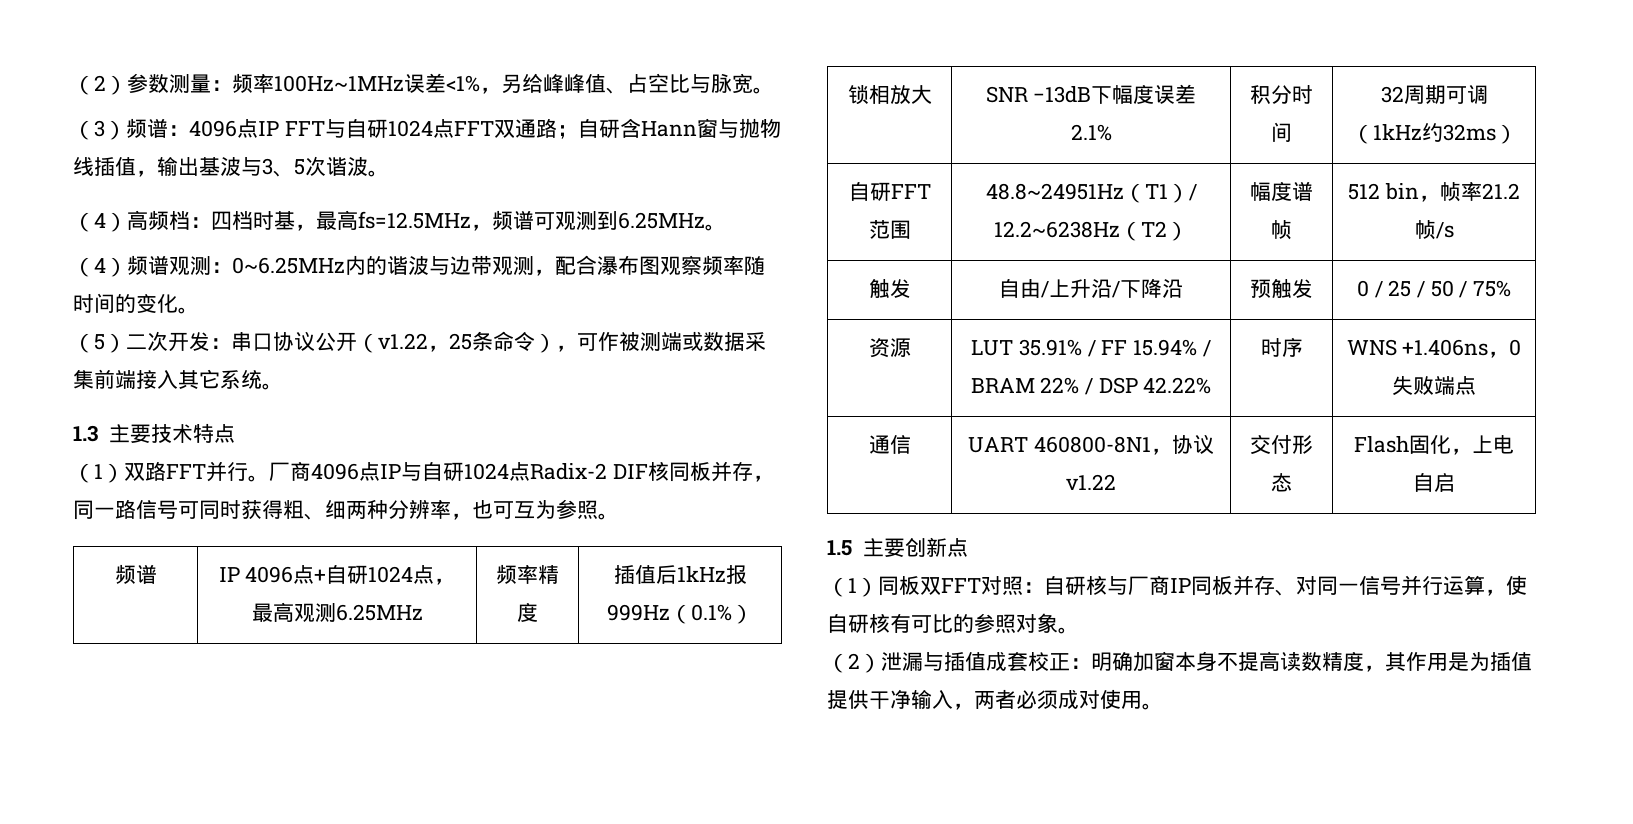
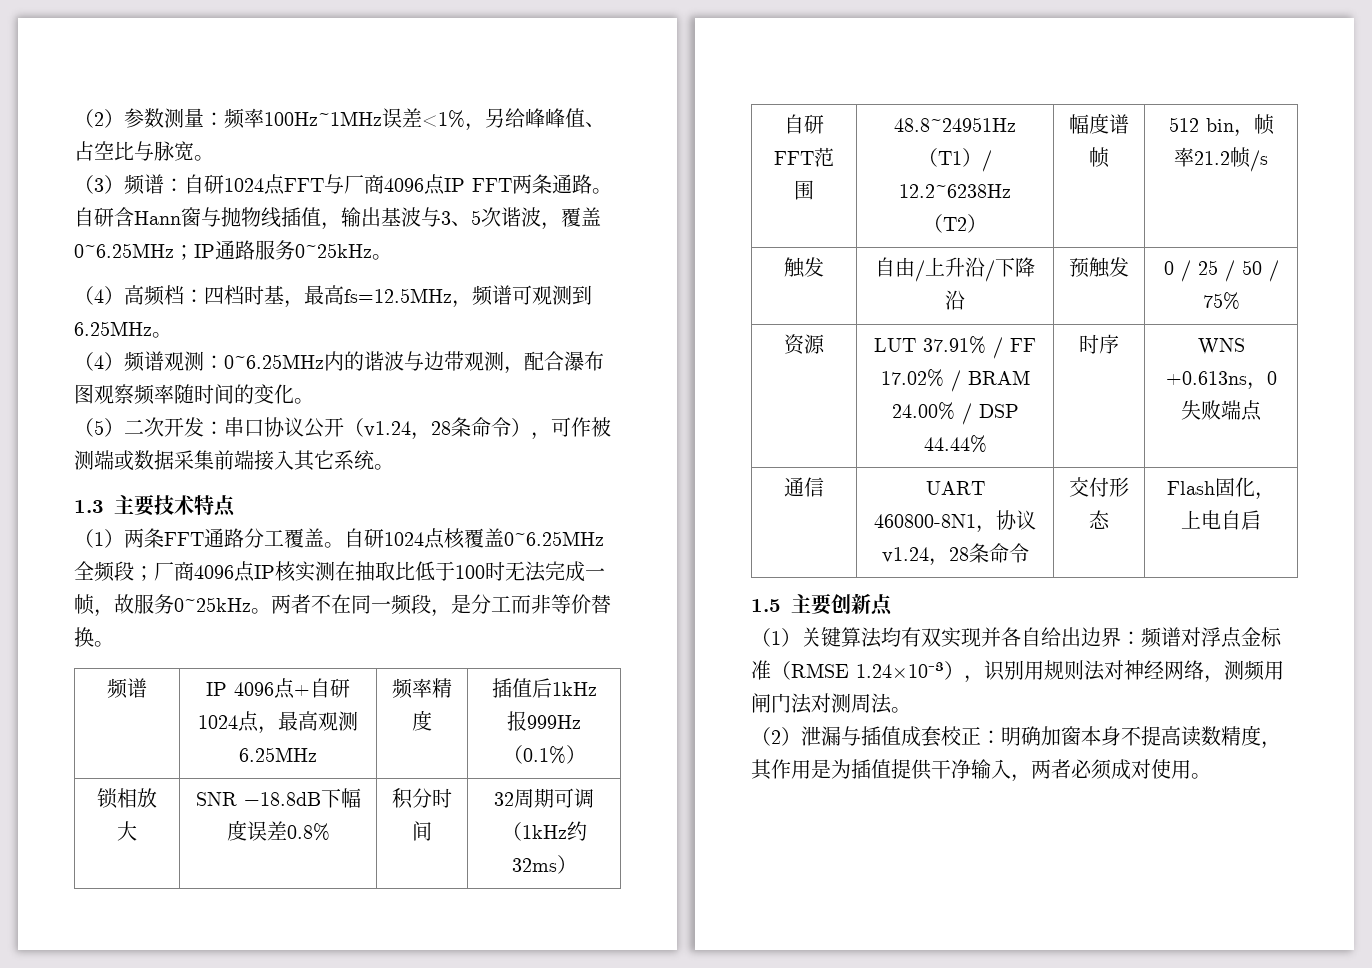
- （3）频谱：4096点IP FFT与自研1024点FFT双通路；自研含Hann窗与抛物线插值，输出基波与3、5次谐波。
+ （3）频谱：自研1024点FFT与厂商4096点IP FFT两条通路。自研含Hann窗与抛物线插值，输出基波与3、5次谐波，覆盖0~6.25MHz；IP通路服务0~25kHz。
- （5）二次开发：串口协议公开（v1.22，25条命令），可作被测端或数据采集前端接入其它系统。
+ （5）二次开发：串口协议公开（v1.24，28条命令），可作被测端或数据采集前端接入其它系统。
- （1）双路FFT并行。厂商4096点IP与自研1024点Radix-2 DIF核同板并存，同一路信号可同时获得粗、细两种分辨率，也可互为参照。
+ （1）两条FFT通路分工覆盖。自研1024点核覆盖0~6.25MHz全频段；厂商4096点IP核实测在抽取比低于100时无法完成一帧，故服务0~25kHz。两者不在同一频段，是分工而非等价替换。
- 锁相放大 | SNR −13dB下幅度误差2.1% | 积分时间 | 32周期可调（1kHz约32ms）
+ 锁相放大 | SNR −18.8dB下幅度误差0.8% | 积分时间 | 32周期可调（1kHz约32ms）
- 资源 | LUT 35.91% / FF 15.94% / BRAM 22% / DSP 42.22% | 时序 | WNS +1.406ns，0失败端点
+ 资源 | LUT 37.91% / FF 17.02% / BRAM 24.00% / DSP 44.44% | 时序 | WNS +0.613ns，0失败端点
- 通信 | UART 460800-8N1，协议v1.22 | 交付形态 | Flash固化，上电自启
+ 通信 | UART 460800-8N1，协议v1.24，28条命令 | 交付形态 | Flash固化，上电自启
- （1）同板双FFT对照：自研核与厂商IP同板并存、对同一信号并行运算，使自研核有可比的参照对象。
+ （1）关键算法均有双实现并各自给出边界：频谱对浮点金标准（RMSE 1.24×10⁻³），识别用规则法对神经网络，测频用闸门法对测周法。

